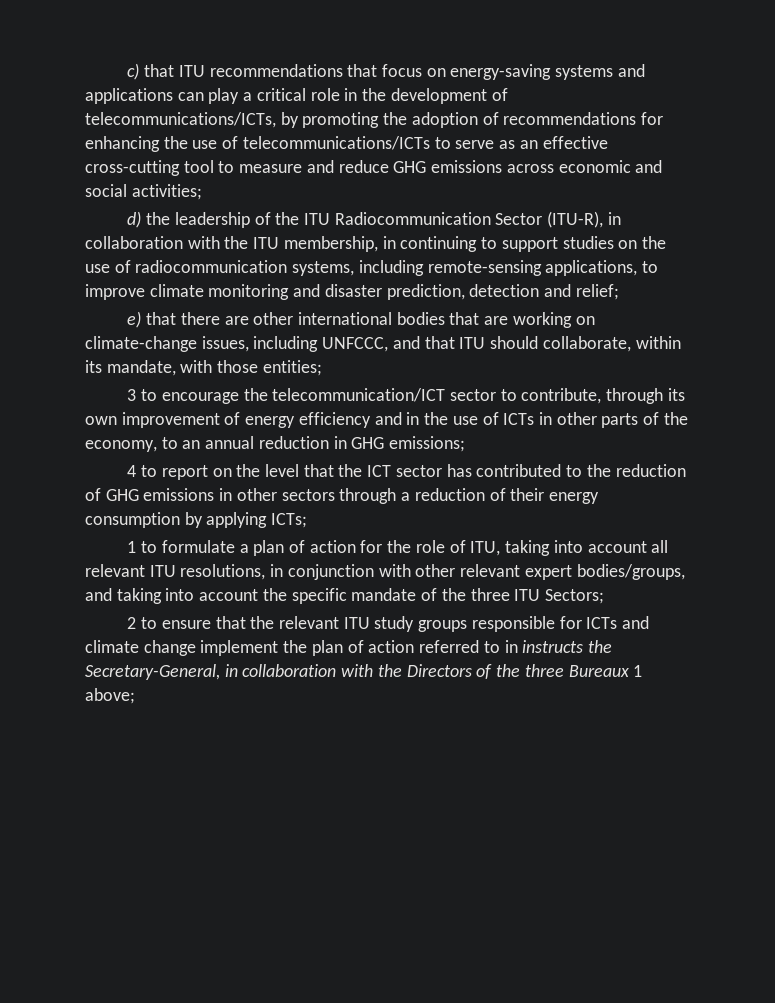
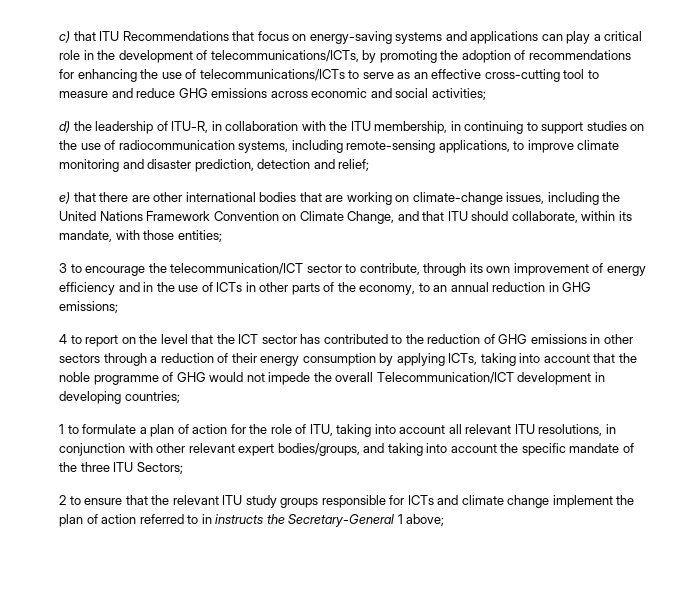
- c) that ITU recommendations that focus on energy-saving systems and applications can play a critical role in the development of telecommunications/ICTs, by promoting the adoption of recommendations for enhancing the use of telecommunications/ICTs to serve as an effective cross-cutting tool to measure and reduce GHG emissions across economic and social activities;
+ c) that ITU Recommendations that focus on energy-saving systems and applications can play a critical role in the development of telecommunications/ICTs, by promoting the adoption of recommendations for enhancing the use of telecommunications/ICTs to serve as an effective cross-cutting tool to measure and reduce GHG emissions across economic and social activities;
- d) the leadership of the ITU Radiocommunication Sector (ITU-R), in collaboration with the ITU membership, in continuing to support studies on the use of radiocommunication systems, including remote-sensing applications, to improve climate monitoring and disaster prediction, detection and relief;
+ d) the leadership of ITU-R, in collaboration with the ITU membership, in continuing to support studies on the use of radiocommunication systems, including remote-sensing applications, to improve climate monitoring and disaster prediction, detection and relief;
- e) that there are other international bodies that are working on climate-change issues, including UNFCCC, and that ITU should collaborate, within its mandate, with those entities;
+ e) that there are other international bodies that are working on climate-change issues, including the United Nations Framework Convention on Climate Change, and that ITU should collaborate, within its mandate, with those entities;
- 4 to report on the level that the ICT sector has contributed to the reduction of GHG emissions in other sectors through a reduction of their energy consumption by applying ICTs;
+ 4 to report on the level that the ICT sector has contributed to the reduction of GHG emissions in other sectors through a reduction of their energy consumption by applying ICTs, taking into account that the noble programme of GHG would not impede the overall Telecommunication/ICT development in developing countries;
- 2 to ensure that the relevant ITU study groups responsible for ICTs and climate change implement the plan of action referred to in instructs the Secretary-General, in collaboration with the Directors of the three Bureaux 1 above;
+ 2 to ensure that the relevant ITU study groups responsible for ICTs and climate change implement the plan of action referred to in instructs the Secretary-General 1 above;

